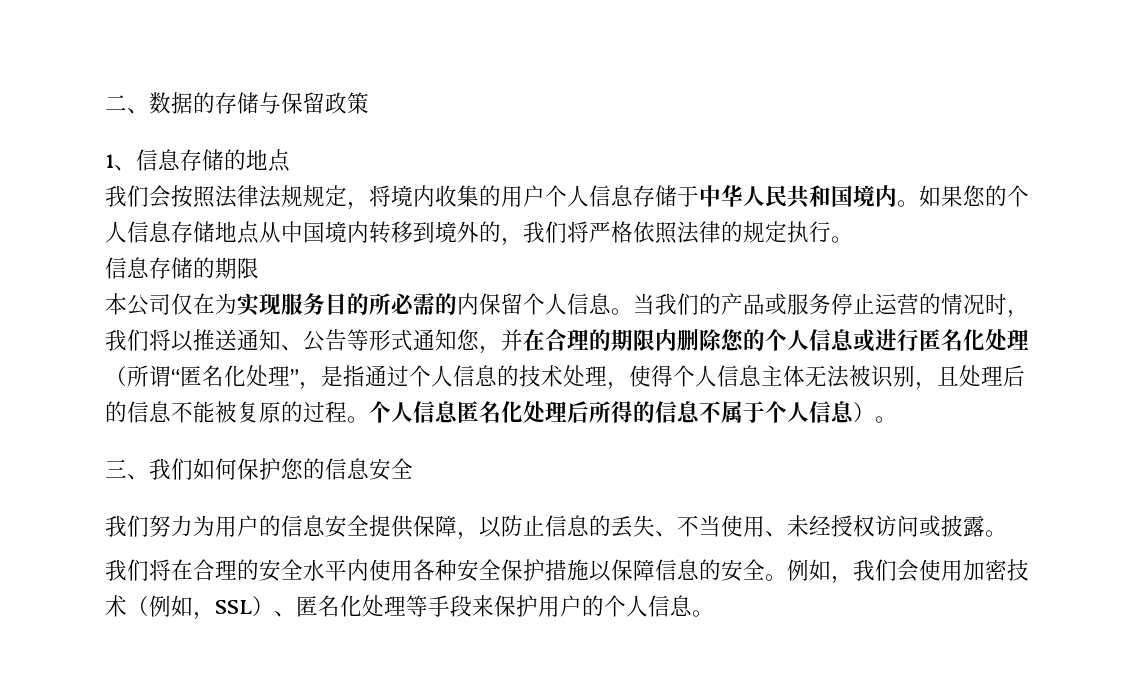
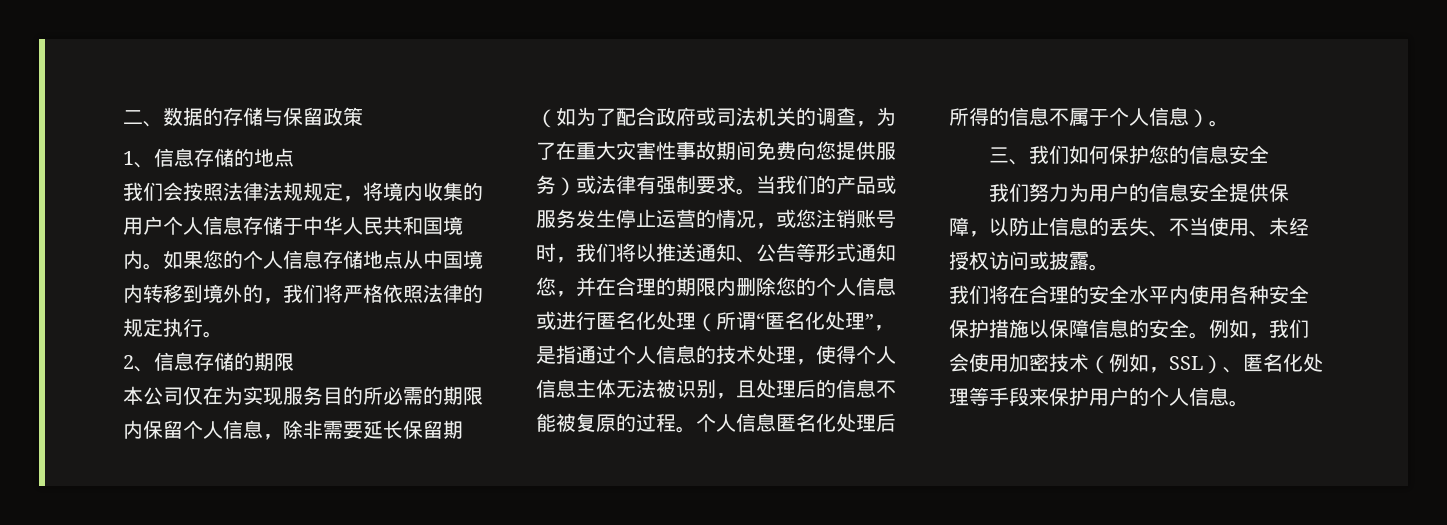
- 信息存储的期限
+ 2、信息存储的期限
- 本公司仅在为实现服务目的所必需的内保留个人信息。
+ 本公司仅在为实现服务目的所必需的期限内保留个人信息，除非需要延长保留期（如为了配合政府或司法机关的调查，为了在重大灾害性事故期间免费向您提供服务）或法律有强制要求。
- 当我们的产品或服务停止运营的情况时，我们将以推送通知、公告等形式通知您，并在合理的期限内删除您的个人信息或进行匿名化处理（所谓“匿名化处理”，是指通过个人信息的技术处理，使得个人信息主体无法被识别，且处理后的信息不能被复原的过程。
+ 当我们的产品或服务发生停止运营的情况，或您注销账号时，我们将以推送通知、公告等形式通知您，并在合理的期限内删除您的个人信息或进行匿名化处理（所谓“匿名化处理”，是指通过个人信息的技术处理，使得个人信息主体无法被识别，且处理后的信息不能被复原的过程。

